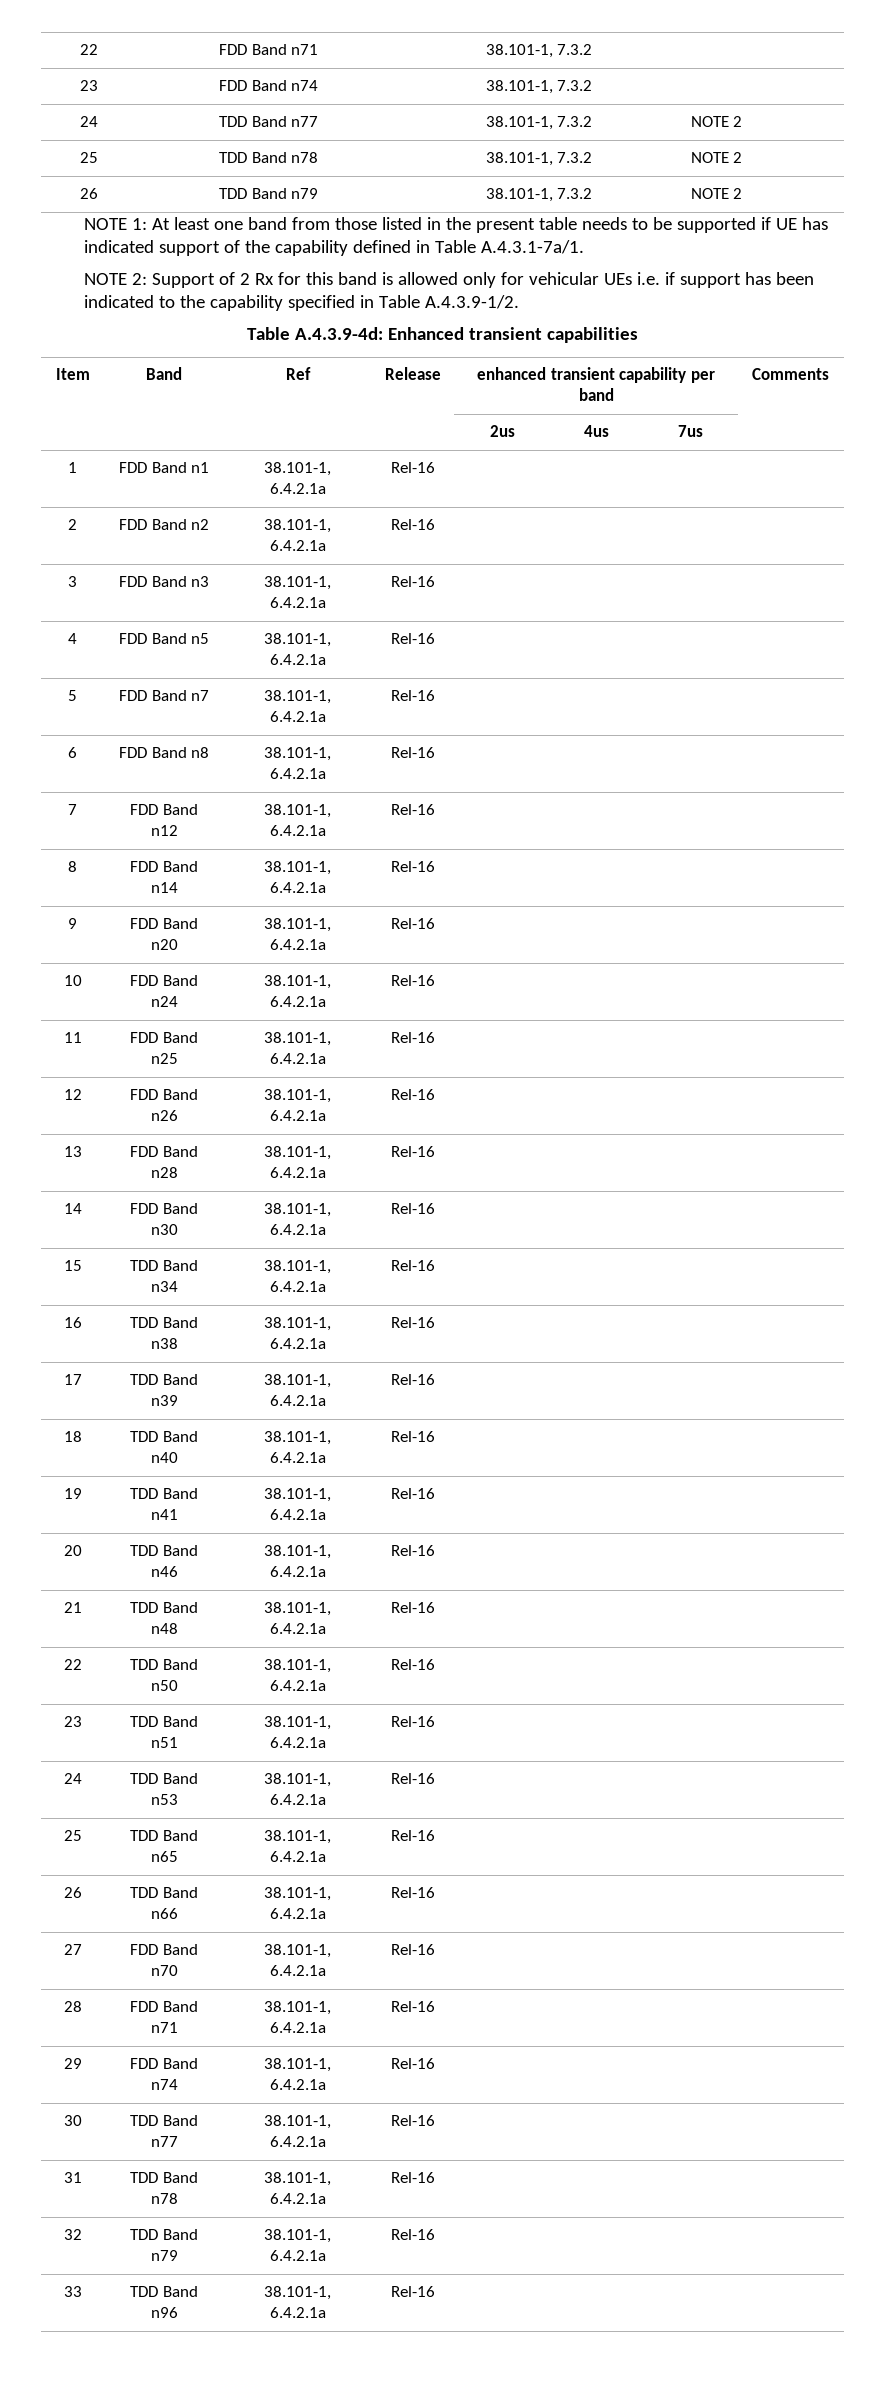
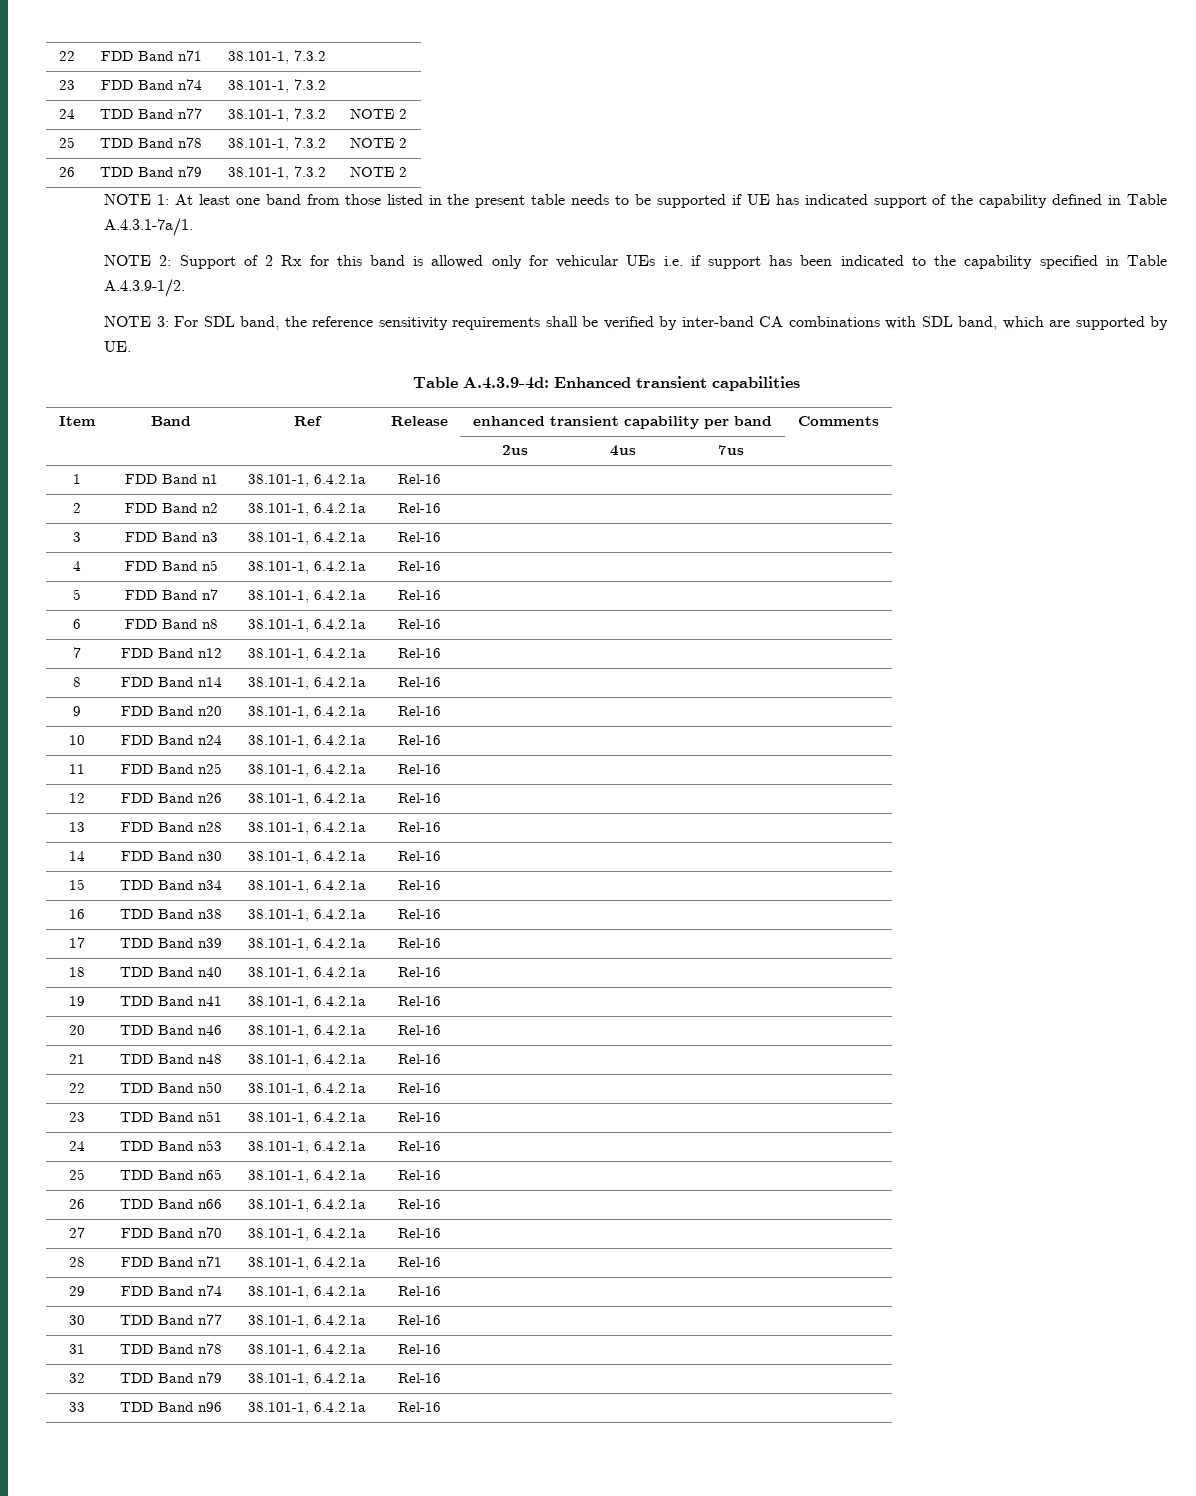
+ NOTE 3: For SDL band, the reference sensitivity requirements shall be verified by inter-band CA combinations with SDL band, which are supported by UE.

